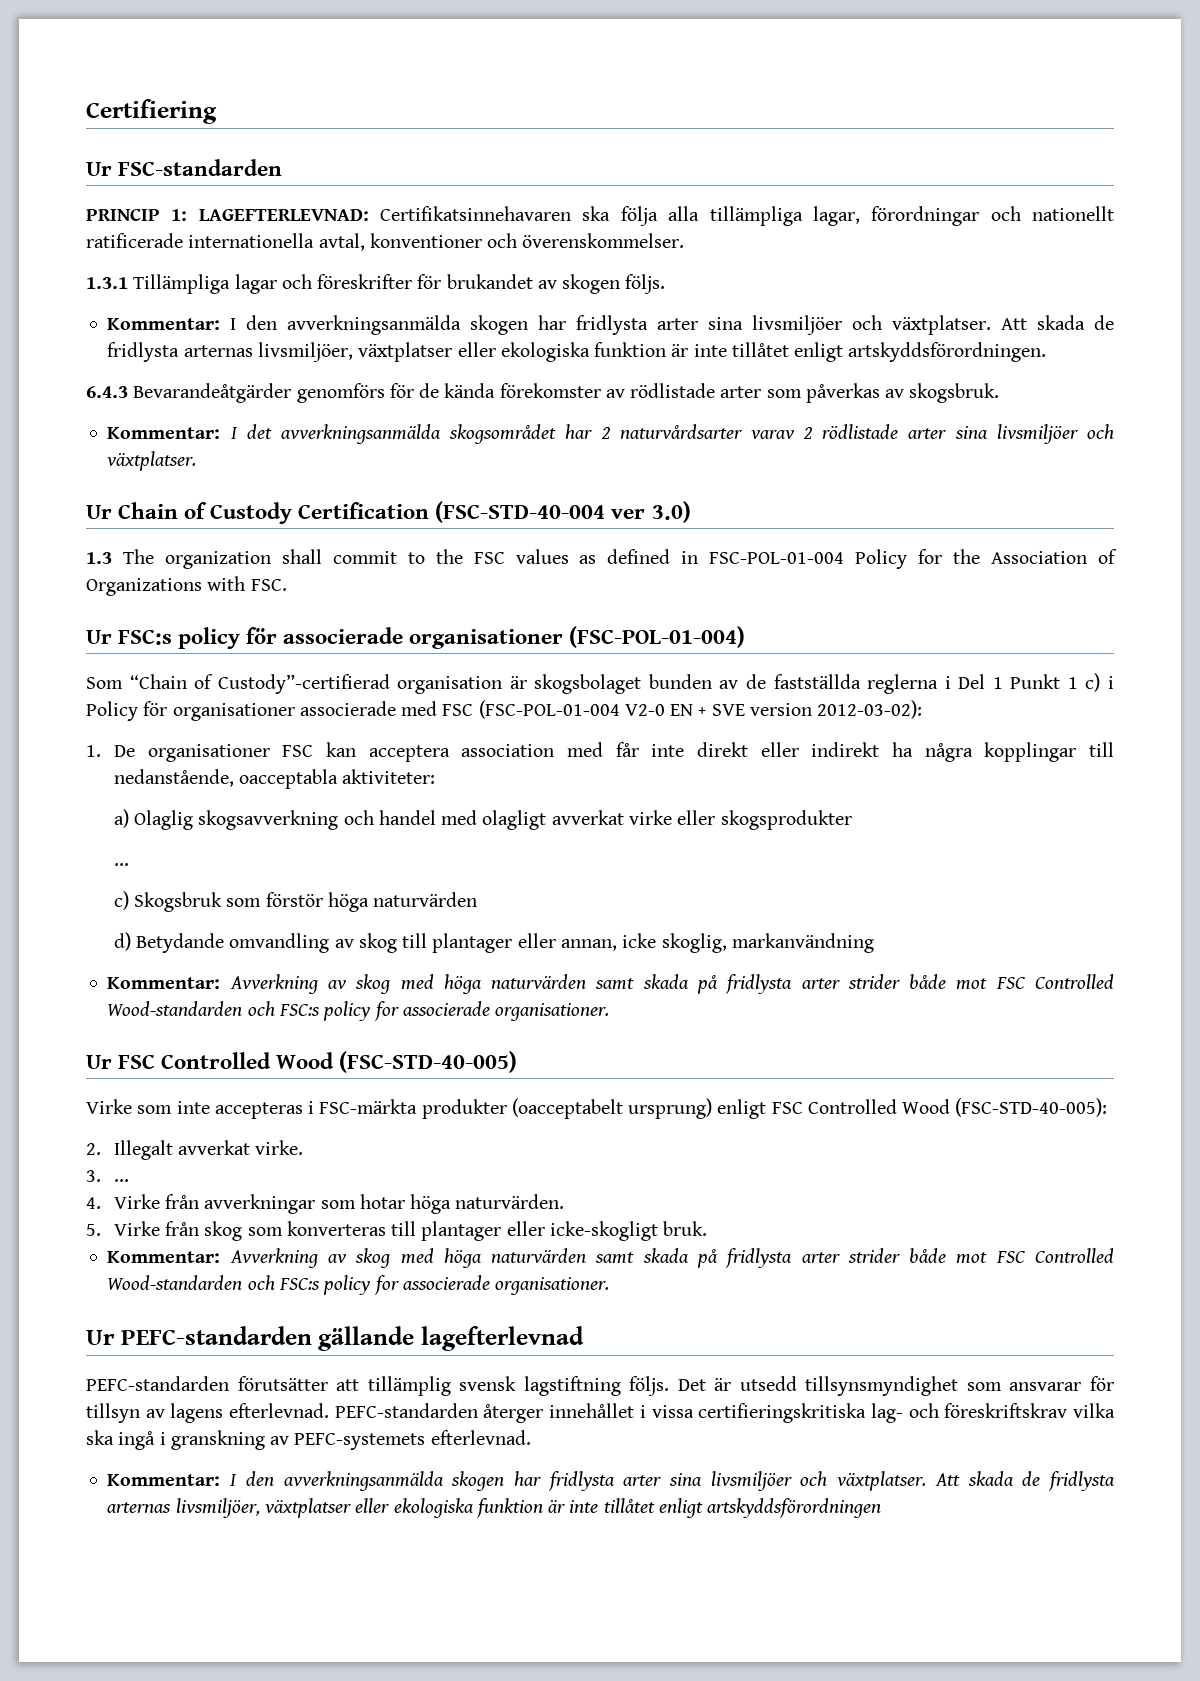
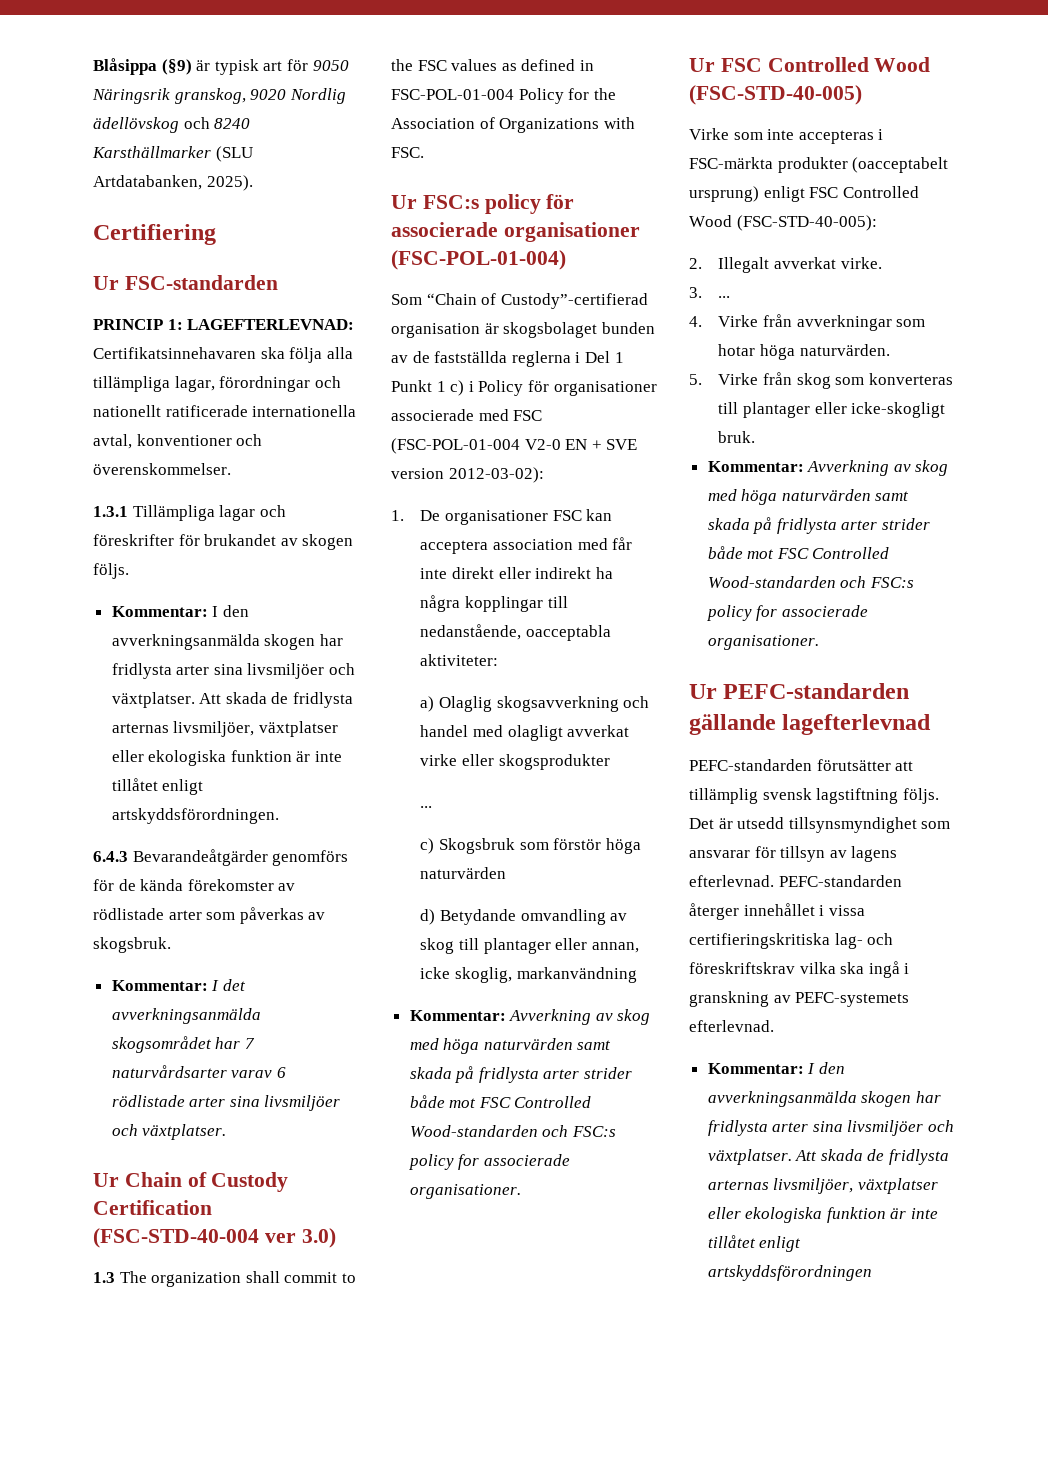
+ Blåsippa (§9) är typisk art för 9050 Näringsrik granskog, 9020 Nordlig ädellövskog och 8240 Karsthällmarker (SLU Artdatabanken, 2025).
- Kommentar: I det avverkningsanmälda skogsområdet har 2 naturvårdsarter varav 2 rödlistade arter sina livsmiljöer och växtplatser.
+ Kommentar: I det avverkningsanmälda skogsområdet har 7 naturvårdsarter varav 6 rödlistade arter sina livsmiljöer och växtplatser.

